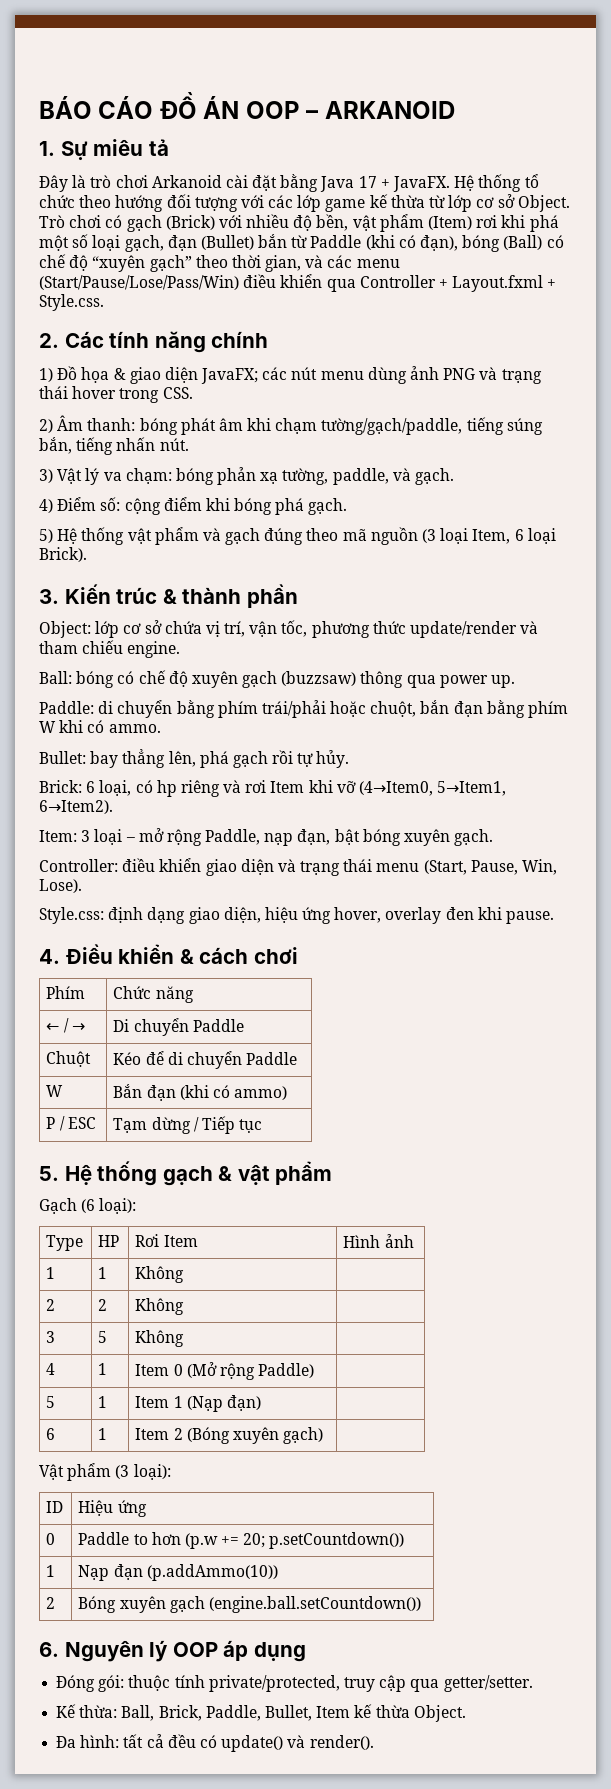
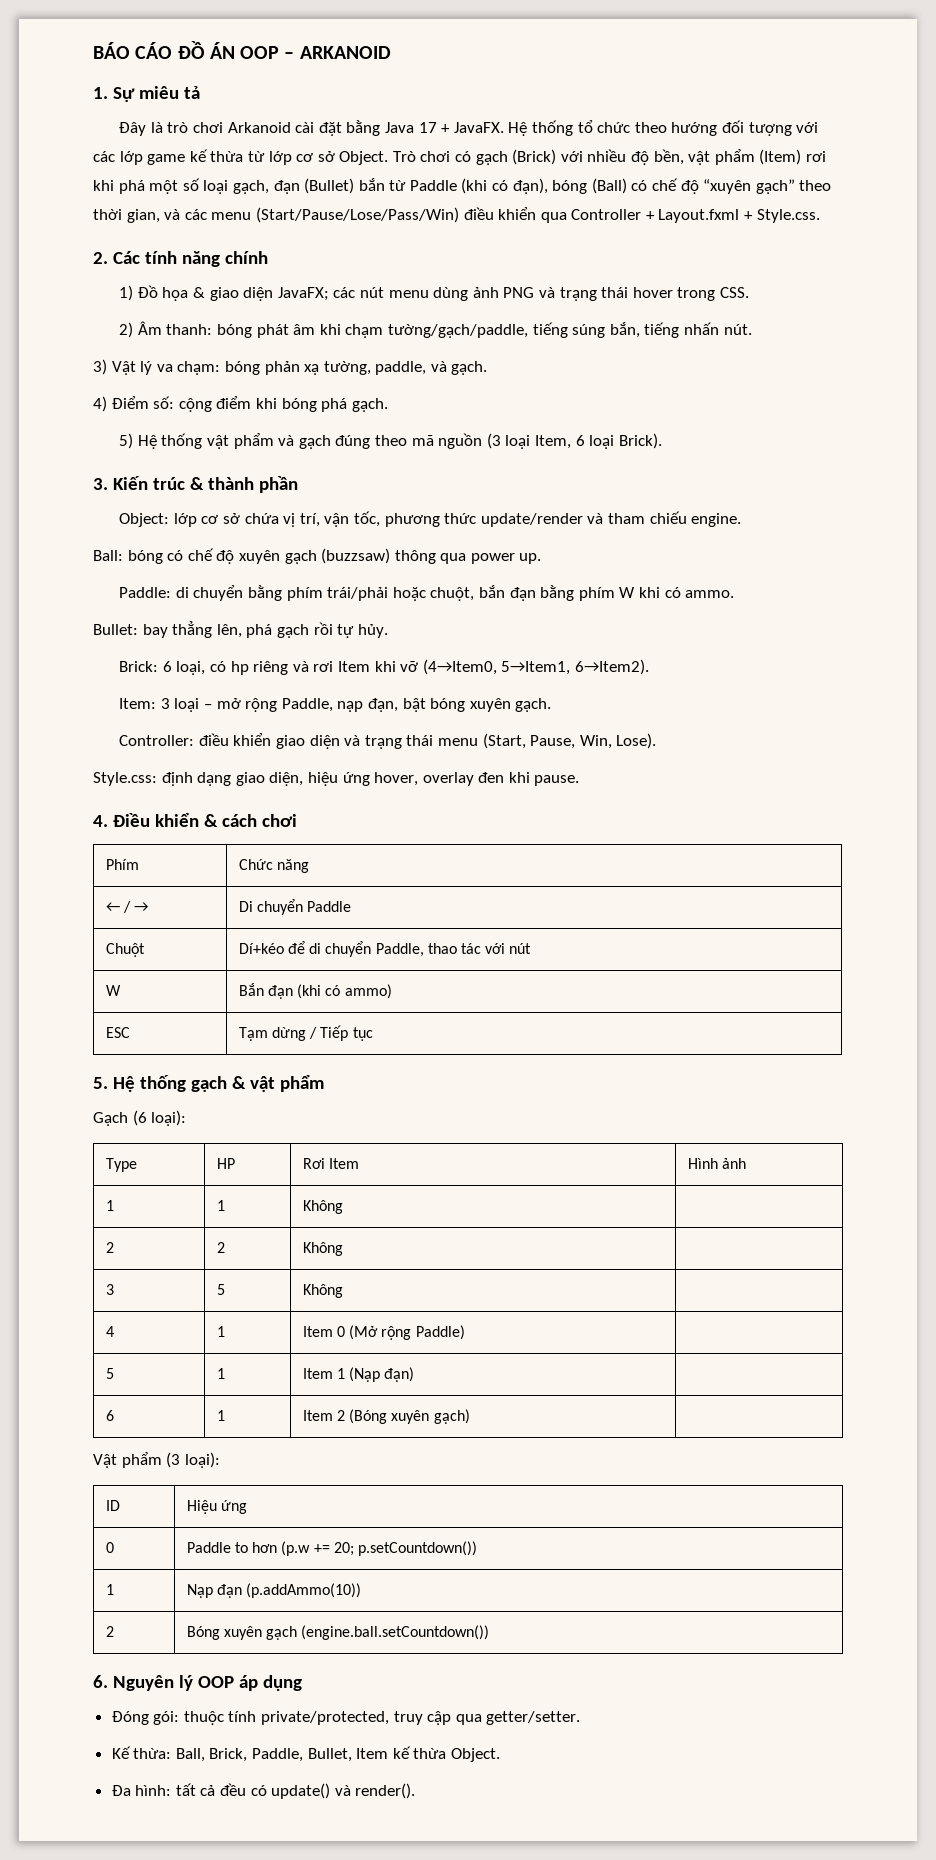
- Chuột | Kéo để di chuyển Paddle
+ Chuột | Dí+kéo để di chuyển Paddle, thao tác với nút
- P / ESC | Tạm dừng / Tiếp tục
+ ESC | Tạm dừng / Tiếp tục

